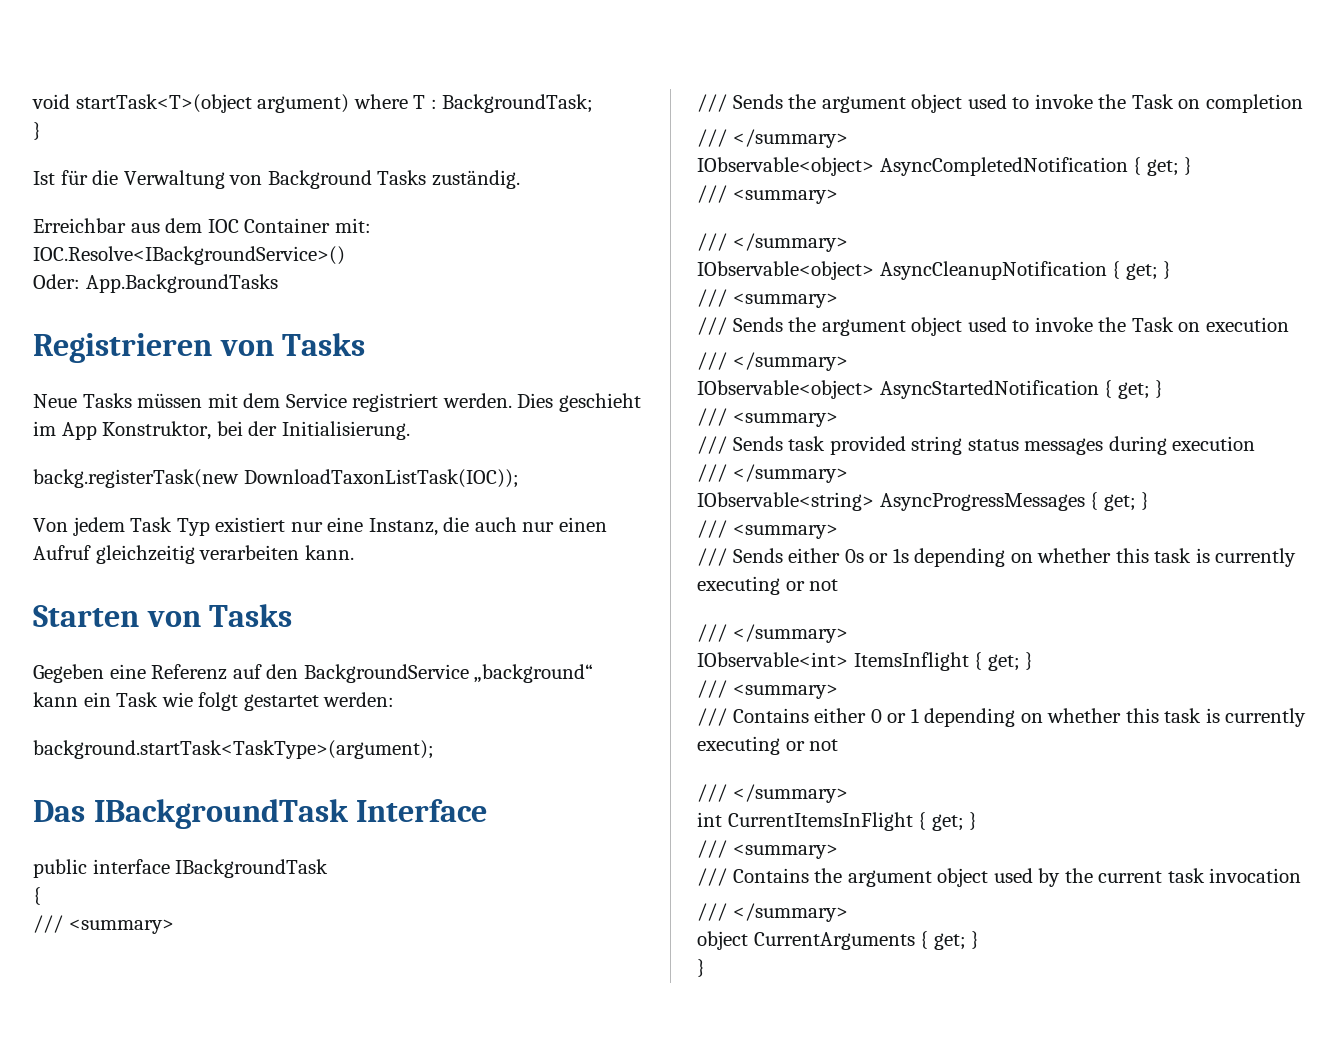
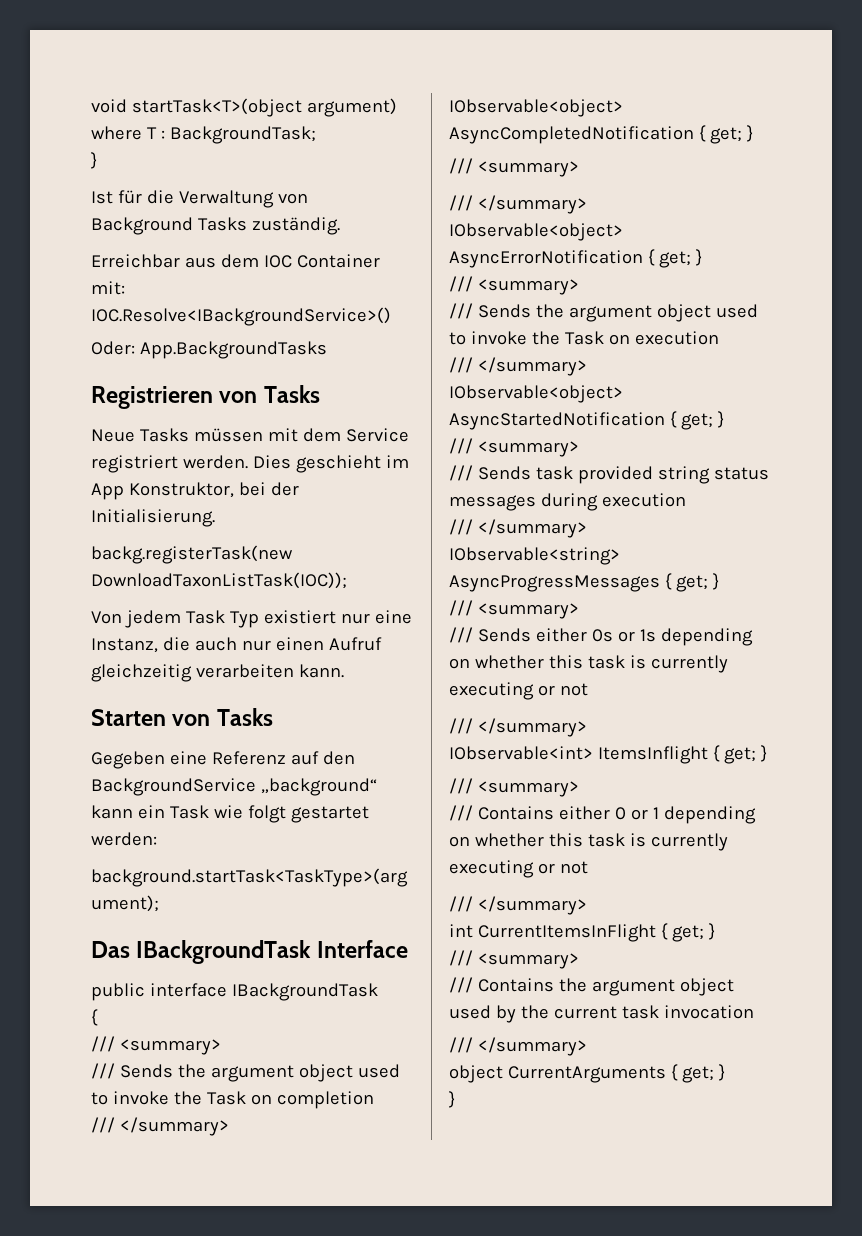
- IObservable<object> AsyncCleanupNotification { get; }
+ IObservable<object> AsyncErrorNotification { get; }

